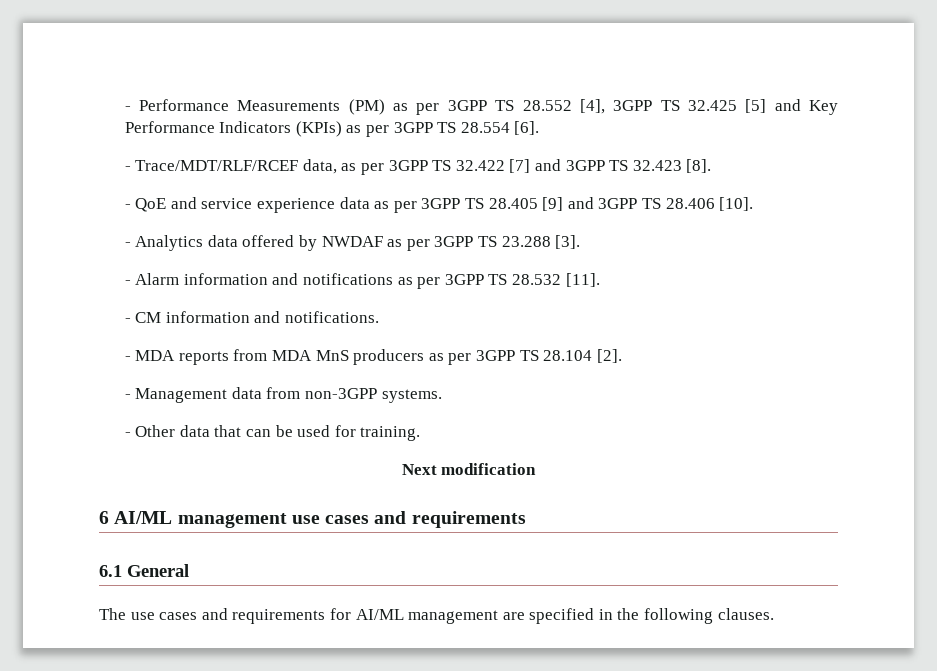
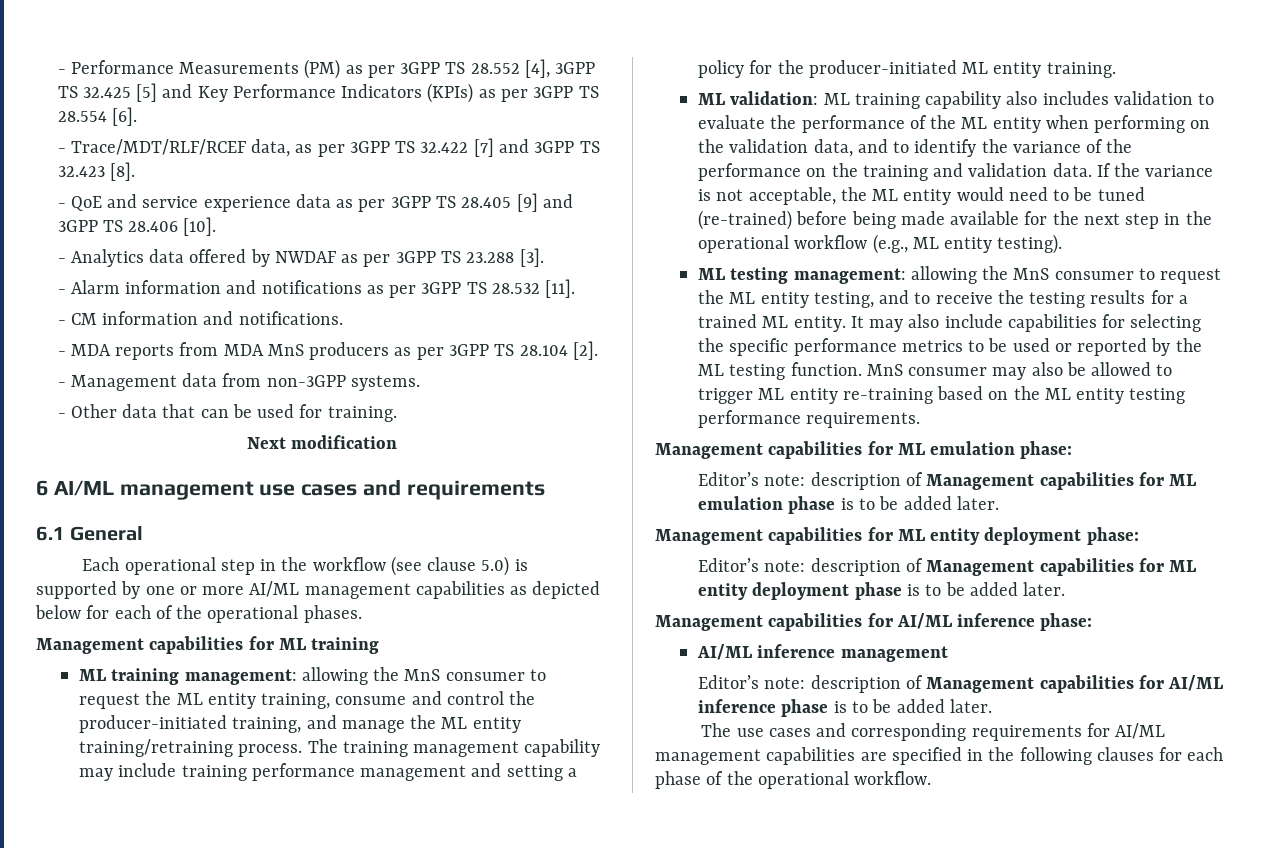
+ Each operational step in the workflow (see clause 5.0) is supported by one or more AI/ML management capabilities as depicted below for each of the operational phases.
+ Management capabilities for ML training
+ ML training management: allowing the MnS consumer to request the ML entity training, consume and control the producer-initiated training, and manage the ML entity training/retraining process. The training management capability may include training performance management and setting a policy for the producer-initiated ML entity training.
+ ML validation: ML training capability also includes validation to evaluate the performance of the ML entity when performing on the validation data, and to identify the variance of the performance on the training and validation data. If the variance is not acceptable, the ML entity would need to be tuned (re-trained) before being made available for the next step in the operational workflow (e.g., ML entity testing).
+ ML testing management: allowing the MnS consumer to request the ML entity testing, and to receive the testing results for a trained ML entity. It may also include capabilities for selecting the specific performance metrics to be used or reported by the ML testing function. MnS consumer may also be allowed to trigger ML entity re-training based on the ML entity testing performance requirements.
+ Management capabilities for ML emulation phase:
+ Editor’s note: description of Management capabilities for ML emulation phase is to be added later.
+ Management capabilities for ML entity deployment phase:
+ Editor’s note: description of Management capabilities for ML entity deployment phase is to be added later.
+ Management capabilities for AI/ML inference phase:
+ AI/ML inference management
+ Editor’s note: description of Management capabilities for AI/ML inference phase is to be added later.
- The use cases and requirements for AI/ML management are specified in the following clauses.
+ The use cases and corresponding requirements for AI/ML management capabilities are specified in the following clauses for each phase of the operational workflow.

